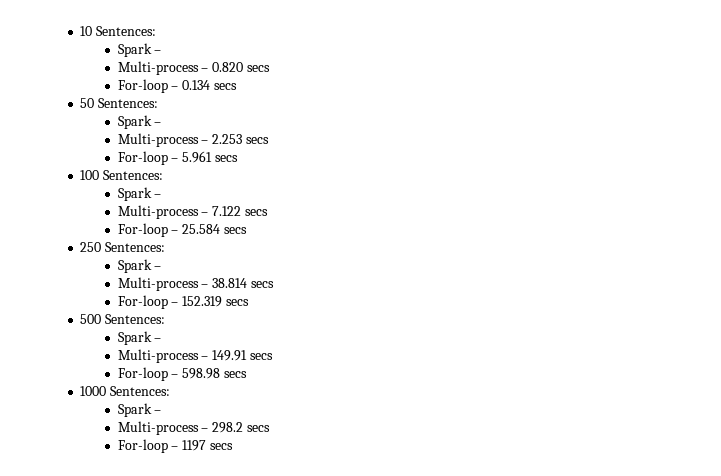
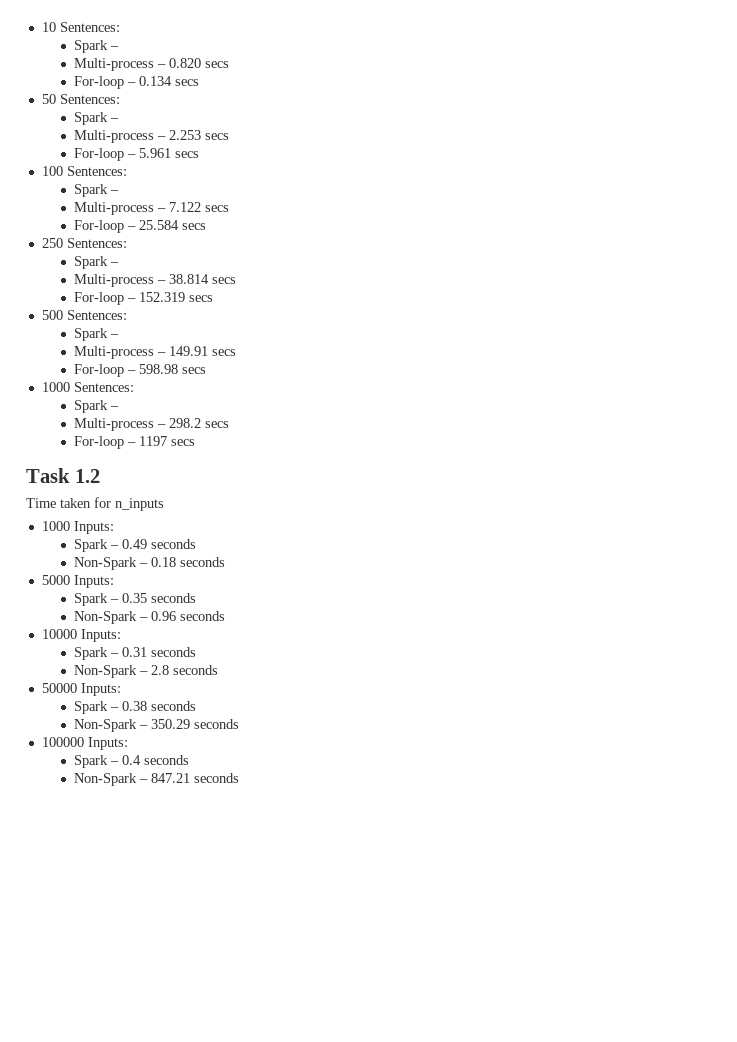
+ Task 1.2
+ Time taken for n_inputs
+ 1000 Inputs:
+ Spark – 0.49 seconds
+ Non-Spark – 0.18 seconds
+ 5000 Inputs:
+ Spark – 0.35 seconds
+ Non-Spark – 0.96 seconds
+ 10000 Inputs:
+ Spark – 0.31 seconds
+ Non-Spark – 2.8 seconds
+ 50000 Inputs:
+ Spark – 0.38 seconds
+ Non-Spark – 350.29 seconds
+ 100000 Inputs:
+ Spark – 0.4 seconds
+ Non-Spark – 847.21 seconds

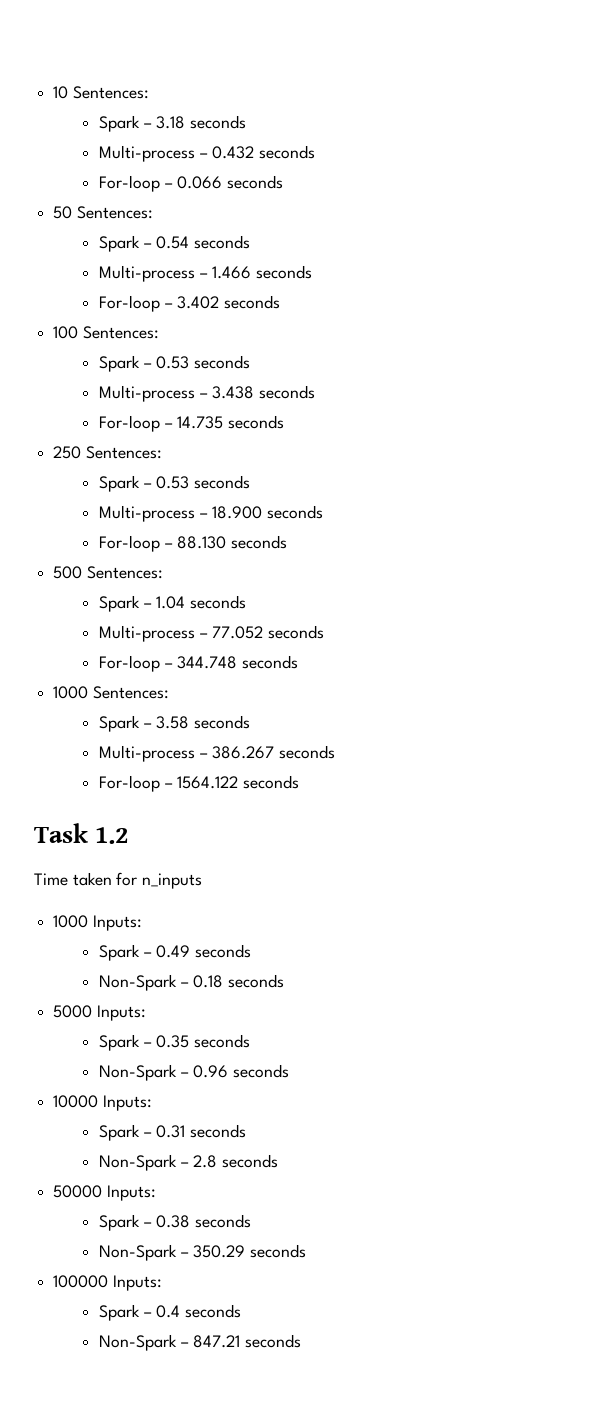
  10 Sentences:
- Spark –
- Multi-process – 0.820 secs
- For-loop – 0.134 secs
+ Spark – 3.18 seconds
+ Multi-process – 0.432 seconds
+ For-loop – 0.066 seconds
  50 Sentences:
- Spark –
- Multi-process – 2.253 secs
- For-loop – 5.961 secs
+ Spark – 0.54 seconds
+ Multi-process – 1.466 seconds
+ For-loop – 3.402 seconds
  100 Sentences:
- Spark –
- Multi-process – 7.122 secs
- For-loop – 25.584 secs
+ Spark – 0.53 seconds
+ Multi-process – 3.438 seconds
+ For-loop – 14.735 seconds
  250 Sentences:
- Spark –
- Multi-process – 38.814 secs
- For-loop – 152.319 secs
+ Spark – 0.53 seconds
+ Multi-process – 18.900 seconds
+ For-loop – 88.130 seconds
  500 Sentences:
- Spark –
- Multi-process – 149.91 secs
- For-loop – 598.98 secs
+ Spark – 1.04 seconds
+ Multi-process – 77.052 seconds
+ For-loop – 344.748 seconds
  1000 Sentences:
- Spark –
- Multi-process – 298.2 secs
- For-loop – 1197 secs
+ Spark – 3.58 seconds
+ Multi-process – 386.267 seconds
+ For-loop – 1564.122 seconds

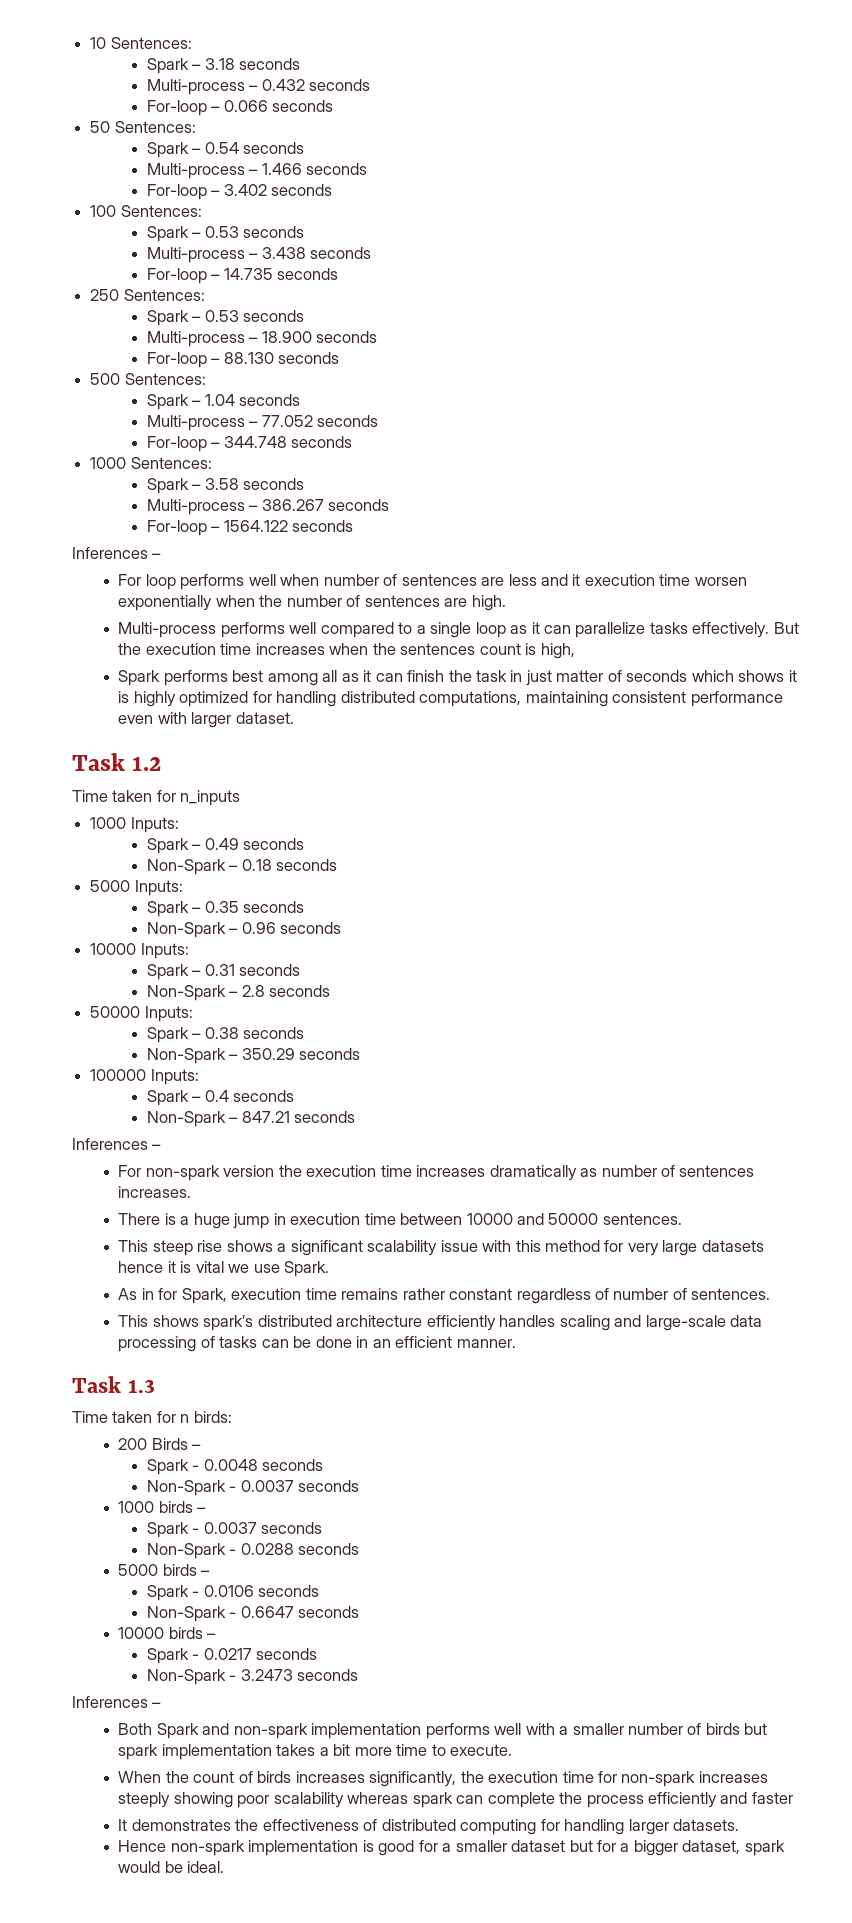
  For-loop – 1564.122 seconds
+ Inferences –
+ For loop performs well when number of sentences are less and it execution time worsen exponentially when the number of sentences are high.
+ Multi-process performs well compared to a single loop as it can parallelize tasks effectively. But the execution time increases when the sentences count is high,
+ Spark performs best among all as it can finish the task in just matter of seconds which shows it is highly optimized for handling distributed computations, maintaining consistent performance even with larger dataset.
  Non-Spark – 847.21 seconds
+ Inferences –
+ For non-spark version the execution time increases dramatically as number of sentences increases.
+ There is a huge jump in execution time between 10000 and 50000 sentences.
+ This steep rise shows a significant scalability issue with this method for very large datasets hence it is vital we use Spark.
+ As in for Spark, execution time remains rather constant regardless of number of sentences.
+ This shows spark’s distributed architecture efficiently handles scaling and large-scale data processing of tasks can be done in an efficient manner.
+ Task 1.3
+ Time taken for n birds:
+ 200 Birds –
+ Spark - 0.0048 seconds
+ Non-Spark - 0.0037 seconds
+ 1000 birds –
+ Spark - 0.0037 seconds
+ Non-Spark - 0.0288 seconds
+ 5000 birds –
+ Spark - 0.0106 seconds
+ Non-Spark - 0.6647 seconds
+ 10000 birds –
+ Spark - 0.0217 seconds
+ Non-Spark - 3.2473 seconds
+ Inferences –
+ Both Spark and non-spark implementation performs well with a smaller number of birds but spark implementation takes a bit more time to execute.
+ When the count of birds increases significantly, the execution time for non-spark increases steeply showing poor scalability whereas spark can complete the process efficiently and faster
+ It demonstrates the effectiveness of distributed computing for handling larger datasets.
+ Hence non-spark implementation is good for a smaller dataset but for a bigger dataset, spark would be ideal.

